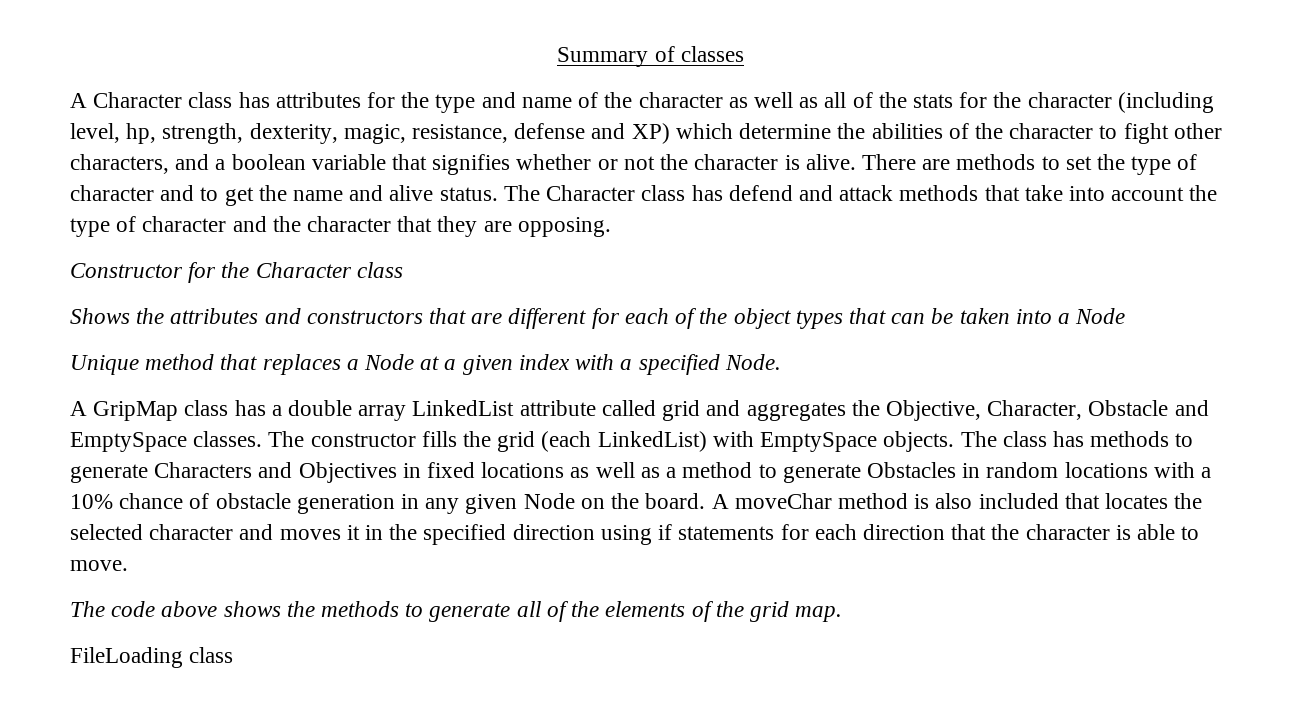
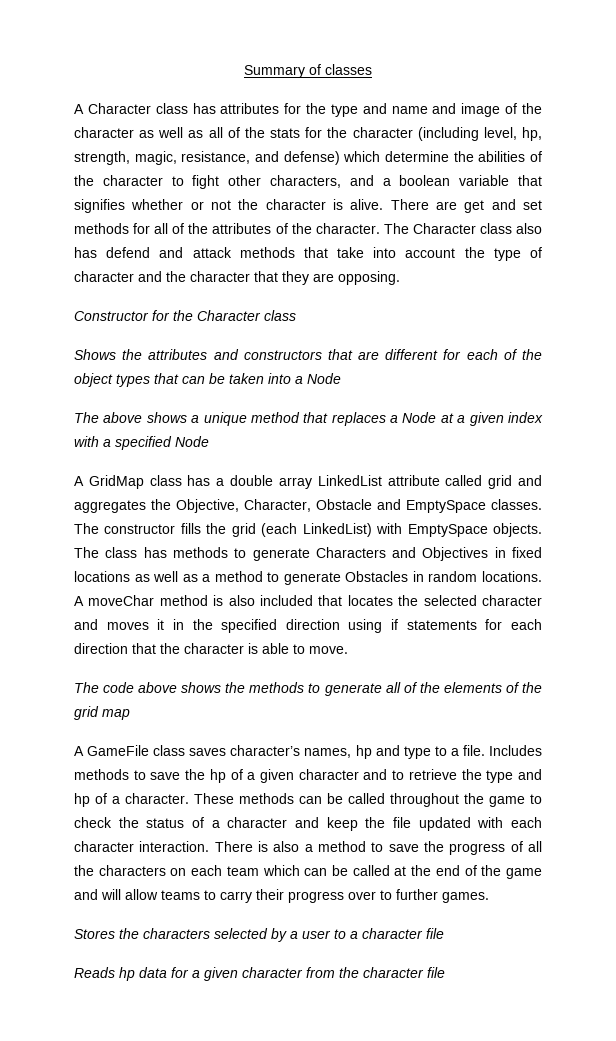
- A Character class has attributes for the type and name of the character as well as all of the stats for the character (including level, hp, strength, dexterity, magic, resistance, defense and XP) which determine the abilities of the character to fight other characters, and a boolean variable that signifies whether or not the character is alive.
+ A Character class has attributes for the type and name and image of the character as well as all of the stats for the character (including level, hp, strength, magic, resistance, and defense) which determine the abilities of the character to fight other characters, and a boolean variable that signifies whether or not the character is alive.
- There are methods to set the type of character and to get the name and alive status.
+ There are get and set methods for all of the attributes of the character.
- The Character class has defend and attack methods that take into account the type of character and the character that they are opposing.
+ The Character class also has defend and attack methods that take into account the type of character and the character that they are opposing.
- Unique method that replaces a Node at a given index with a specified Node.
- A GripMap class has a double array LinkedList attribute called grid and aggregates the Objective, Character, Obstacle and EmptySpace classes.
+ The above shows a unique method that replaces a Node at a given index with a specified Node
+ A GridMap class has a double array LinkedList attribute called grid and aggregates the Objective, Character, Obstacle and EmptySpace classes.
- The class has methods to generate Characters and Objectives in fixed locations as well as a method to generate Obstacles in random locations with a 10% chance of obstacle generation in any given Node on the board.
+ The class has methods to generate Characters and Objectives in fixed locations as well as a method to generate Obstacles in random locations.
- The code above shows the methods to generate all of the elements of the grid map.
- FileLoading class
+ The code above shows the methods to generate all of the elements of the grid map
+ A GameFile class saves character’s names, hp and type to a file. Includes methods to save the hp of a given character and to retrieve the type and hp of a character. These methods can be called throughout the game to check the status of a character and keep the file updated with each character interaction. There is also a method to save the progress of all the characters on each team which can be called at the end of the game and will allow teams to carry their progress over to further games.
+ Stores the characters selected by a user to a character file
+ Reads hp data for a given character from the character file

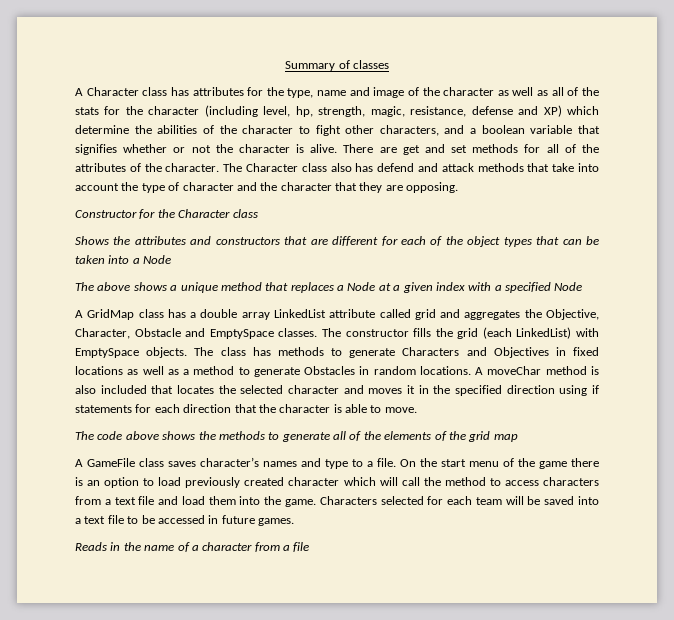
- A Character class has attributes for the type and name and image of the character as well as all of the stats for the character (including level, hp, strength, magic, resistance, and defense) which determine the abilities of the character to fight other characters, and a boolean variable that signifies whether or not the character is alive.
+ A Character class has attributes for the type, name and image of the character as well as all of the stats for the character (including level, hp, strength, magic, resistance, defense and XP) which determine the abilities of the character to fight other characters, and a boolean variable that signifies whether or not the character is alive.
- A GameFile class saves character’s names, hp and type to a file.
+ A GameFile class saves character’s names and type to a file.
- Includes methods to save the hp of a given character and to retrieve the type and hp of a character. These methods can be called throughout the game to check the status of a character and keep the file updated with each character interaction. There is also a method to save the progress of all the characters on each team which can be called at the end of the game and will allow teams to carry their progress over to further games.
- Stores the characters selected by a user to a character file
- Reads hp data for a given character from the character file
+ On the start menu of the game there is an option to load previously created character which will call the method to access characters from a text file and load them into the game. Characters selected for each team will be saved into a text file to be accessed in future games.
+ Reads in the name of a character from a file

